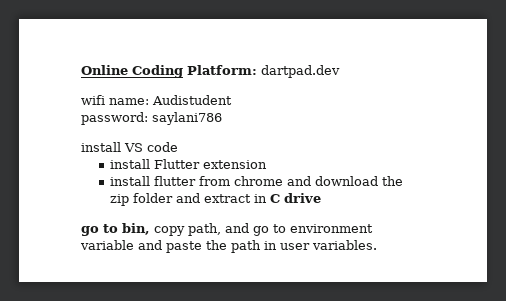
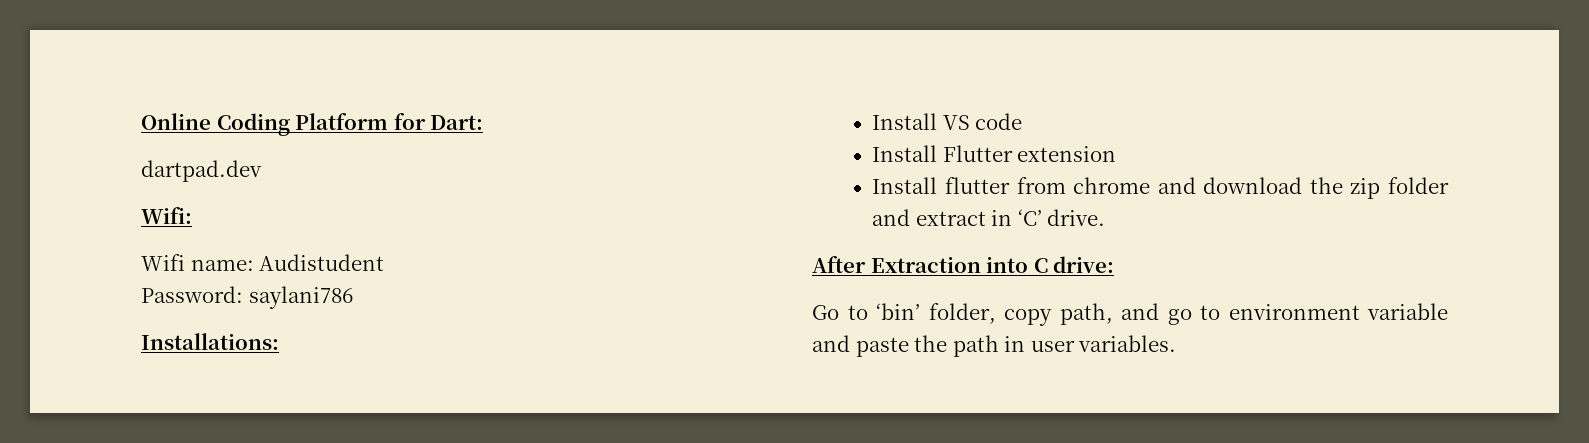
- Online Coding Platform: dartpad.dev
+ Online Coding Platform for Dart:
+ dartpad.dev
- wifi name: Audistudent
+ Wifi:
+ Wifi name: Audistudent
- password: saylani786
+ Password: saylani786
- install VS code
+ Installations:
+ Install VS code
- install Flutter extension
+ Install Flutter extension
- install flutter from chrome and download the zip folder and extract in C drive
- go to bin, copy path, and go to environment variable and paste the path in user variables.
+ Install flutter from chrome and download the zip folder and extract in ‘C’ drive.
+ After Extraction into C drive:
+ Go to ‘bin’ folder, copy path, and go to environment variable and paste the path in user variables.

